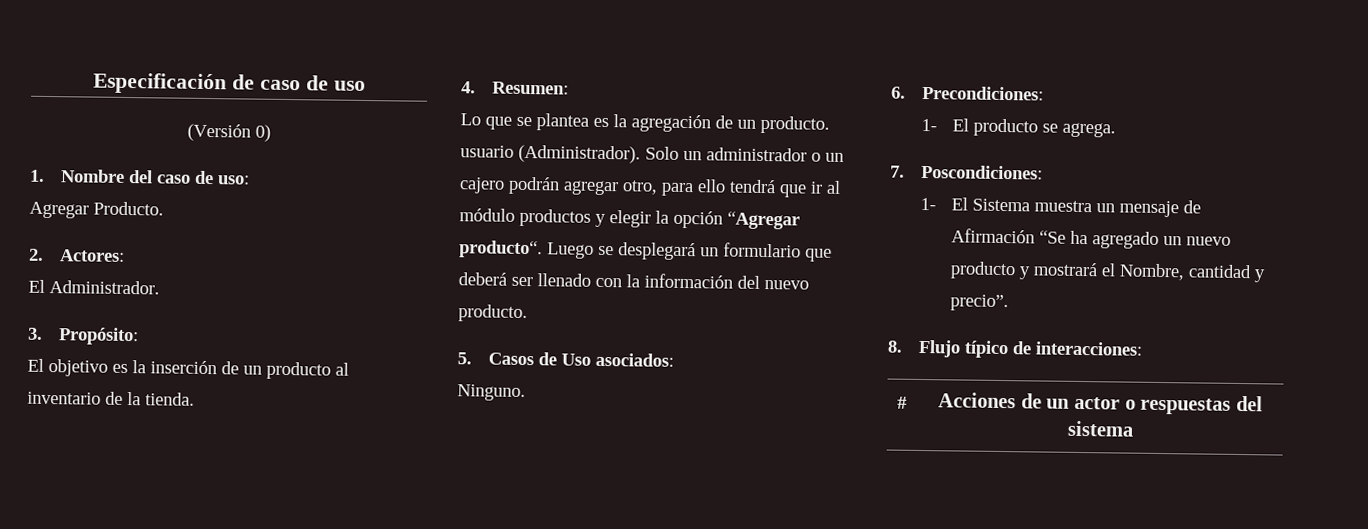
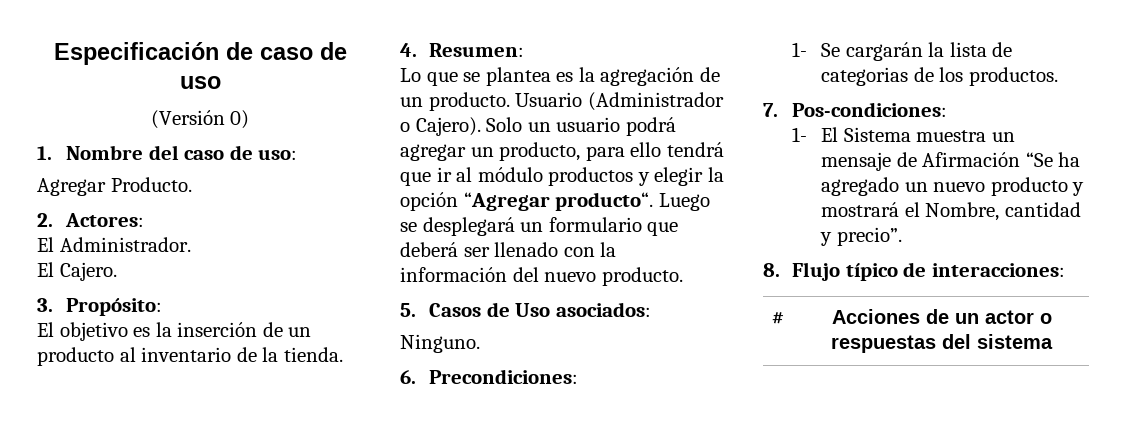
+ El Cajero.
- Lo que se plantea es la agregación de un producto. usuario (Administrador). Solo un administrador o un cajero podrán agregar otro, para ello tendrá que ir al módulo productos y elegir la opción “Agregar producto“.
+ Lo que se plantea es la agregación de un producto. Usuario (Administrador o Cajero). Solo un usuario podrá agregar un producto, para ello tendrá que ir al módulo productos y elegir la opción “Agregar producto“.
- 1- El producto se agrega.
+ 1- Se cargarán la lista de categorias de los productos.
- 7. Poscondiciones:
+ 7. Pos-condiciones:

